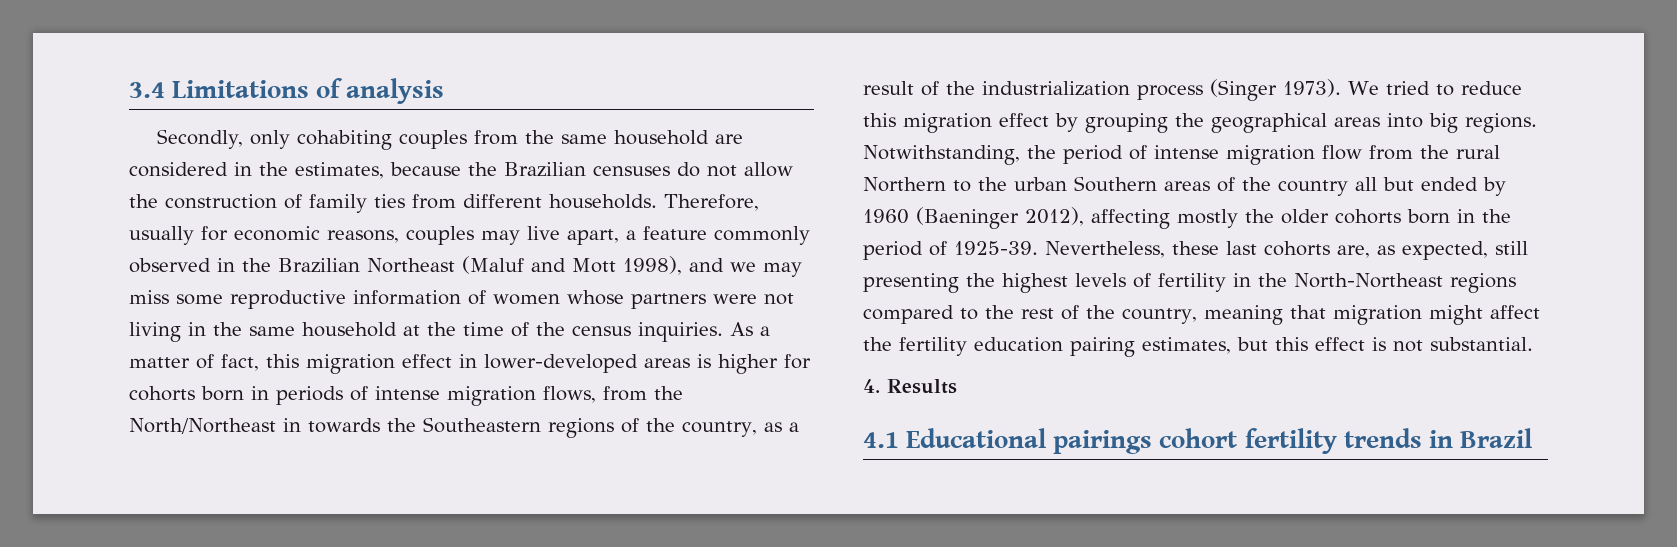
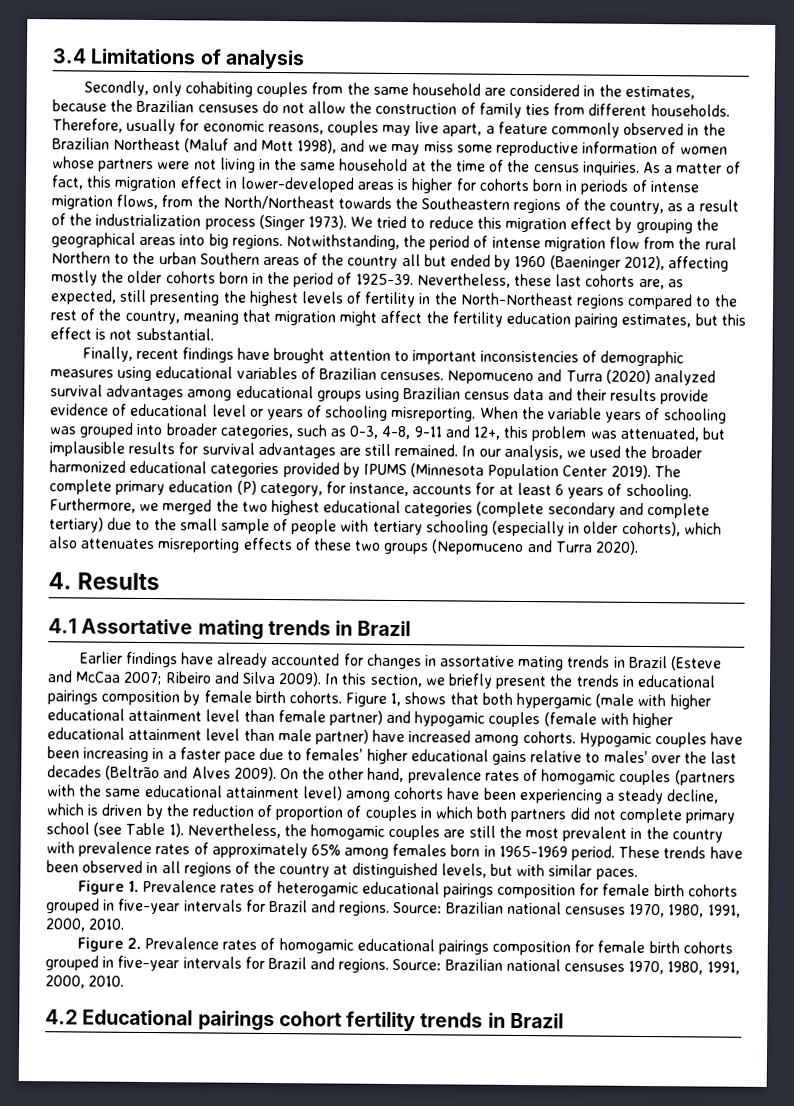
- As a matter of fact, this migration effect in lower-developed areas is higher for cohorts born in periods of intense migration flows, from the North/Northeast in towards the Southeastern regions of the country, as a result of the industrialization process (Singer 1973).
+ As a matter of fact, this migration effect in lower-developed areas is higher for cohorts born in periods of intense migration flows, from the North/Northeast towards the Southeastern regions of the country, as a result of the industrialization process (Singer 1973).
+ Finally, recent findings have brought attention to important inconsistencies of demographic measures using educational variables of Brazilian censuses. Nepomuceno and Turra (2020) analyzed survival advantages among educational groups using Brazilian census data and their results provide evidence of educational level or years of schooling misreporting. When the variable years of schooling was grouped into broader categories, such as 0-3, 4-8, 9-11 and 12+, this problem was attenuated, but implausible results for survival advantages are still remained. In our analysis, we used the broader harmonized educational categories provided by IPUMS (Minnesota Population Center 2019). The complete primary education (P) category, for instance, accounts for at least 6 years of schooling. Furthermore, we merged the two highest educational categories (complete secondary and complete tertiary) due to the small sample of people with tertiary schooling (especially in older cohorts), which also attenuates misreporting effects of these two groups (Nepomuceno and Turra 2020).
  4. Results
- 4.1 Educational pairings cohort fertility trends in Brazil
+ 4.1 Assortative mating trends in Brazil
+ Earlier findings have already accounted for changes in assortative mating trends in Brazil (Esteve and McCaa 2007; Ribeiro and Silva 2009). In this section, we briefly present the trends in educational pairings composition by female birth cohorts. Figure 1, shows that both hypergamic (male with higher educational attainment level than female partner) and hypogamic couples (female with higher educational attainment level than male partner) have increased among cohorts. Hypogamic couples have been increasing in a faster pace due to females’ higher educational gains relative to males’ over the last decades (Beltrão and Alves 2009). On the other hand, prevalence rates of homogamic couples (partners with the same educational attainment level) among cohorts have been experiencing a steady decline, which is driven by the reduction of proportion of couples in which both partners did not complete primary school (see Table 1). Nevertheless, the homogamic couples are still the most prevalent in the country with prevalence rates of approximately 65% among females born in 1965-1969 period. These trends have been observed in all regions of the country at distinguished levels, but with similar paces.
+ Figure 1. Prevalence rates of heterogamic educational pairings composition for female birth cohorts grouped in five-year intervals for Brazil and regions. Source: Brazilian national censuses 1970, 1980, 1991, 2000, 2010.
+ Figure 2. Prevalence rates of homogamic educational pairings composition for female birth cohorts grouped in five-year intervals for Brazil and regions. Source: Brazilian national censuses 1970, 1980, 1991, 2000, 2010.
+ 4.2 Educational pairings cohort fertility trends in Brazil

